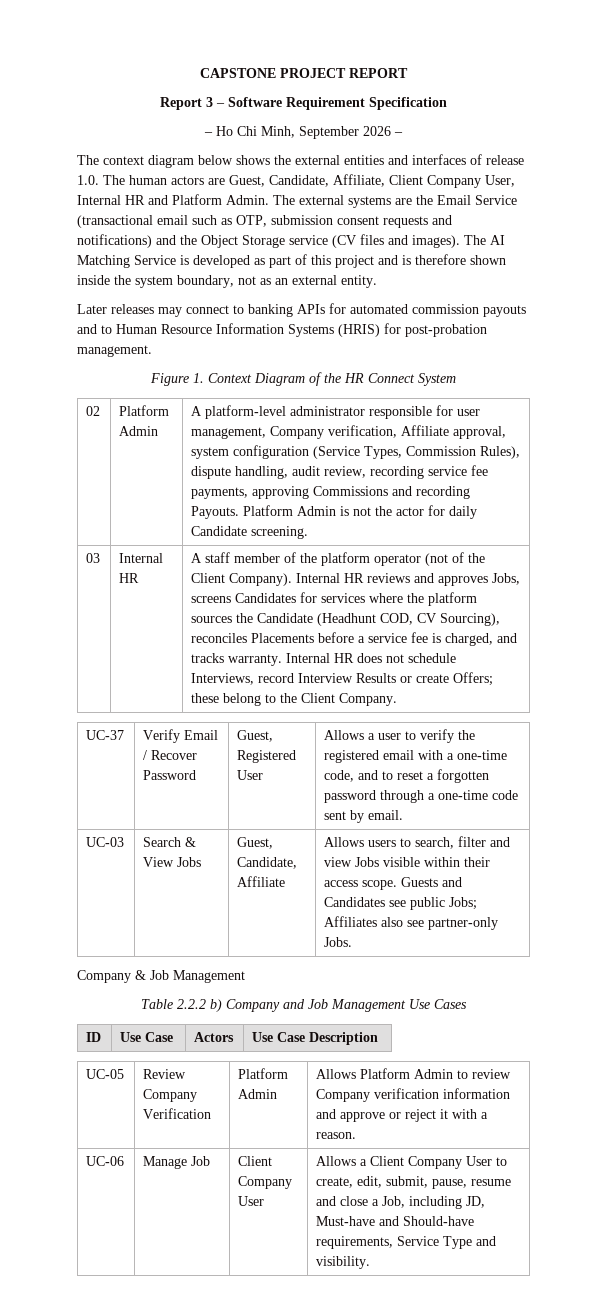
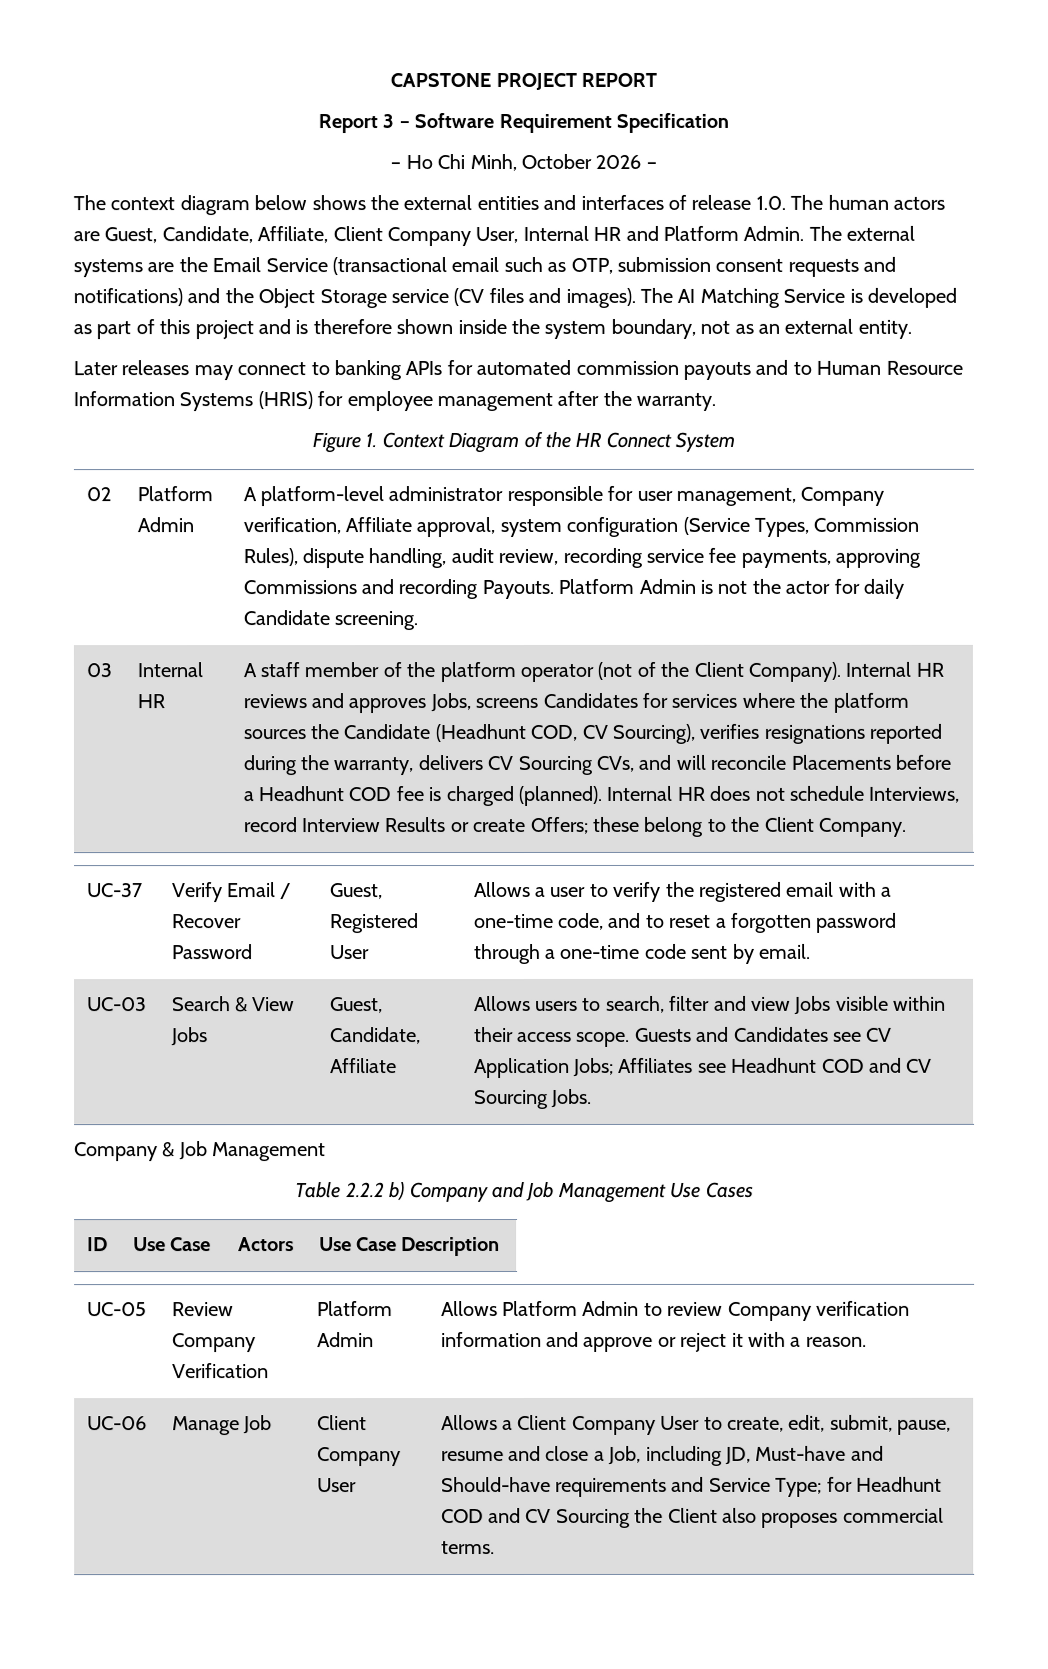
- – Ho Chi Minh, September 2026 –
+ – Ho Chi Minh, October 2026 –
- Later releases may connect to banking APIs for automated commission payouts and to Human Resource Information Systems (HRIS) for post-probation management.
+ Later releases may connect to banking APIs for automated commission payouts and to Human Resource Information Systems (HRIS) for employee management after the warranty.
- Internal HR reviews and approves Jobs, screens Candidates for services where the platform sources the Candidate (Headhunt COD, CV Sourcing), reconciles Placements before a service fee is charged, and tracks warranty.
+ Internal HR reviews and approves Jobs, screens Candidates for services where the platform sources the Candidate (Headhunt COD, CV Sourcing), verifies resignations reported during the warranty, delivers CV Sourcing CVs, and will reconcile Placements before a Headhunt COD fee is charged (planned).
- UC-03 | Search & View Jobs | Guest, Candidate, Affiliate | Allows users to search, filter and view Jobs visible within their access scope. Guests and Candidates see public Jobs; Affiliates also see partner-only Jobs.
+ UC-03 | Search & View Jobs | Guest, Candidate, Affiliate | Allows users to search, filter and view Jobs visible within their access scope. Guests and Candidates see CV Application Jobs; Affiliates see Headhunt COD and CV Sourcing Jobs.
- Allows a Client Company User to create, edit, submit, pause, resume and close a Job, including JD, Must-have and Should-have requirements, Service Type and visibility.
+ Allows a Client Company User to create, edit, submit, pause, resume and close a Job, including JD, Must-have and Should-have requirements and Service Type; for Headhunt COD and CV Sourcing the Client also proposes commercial terms.

